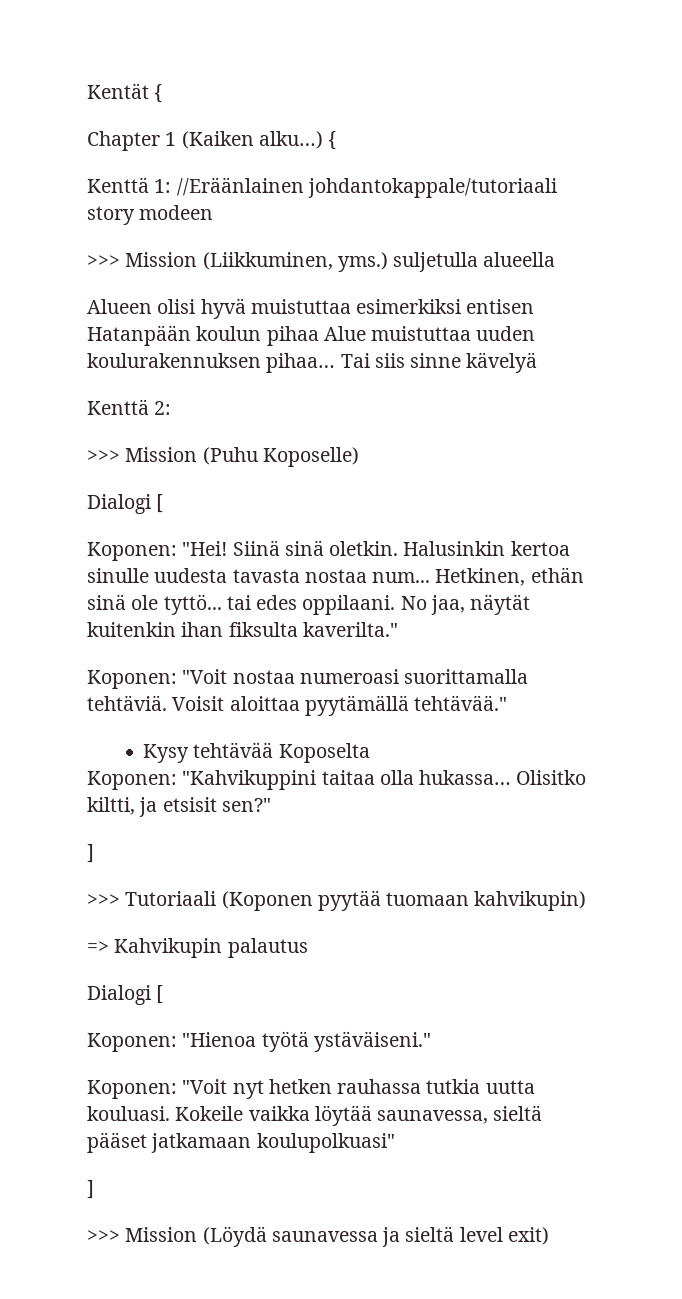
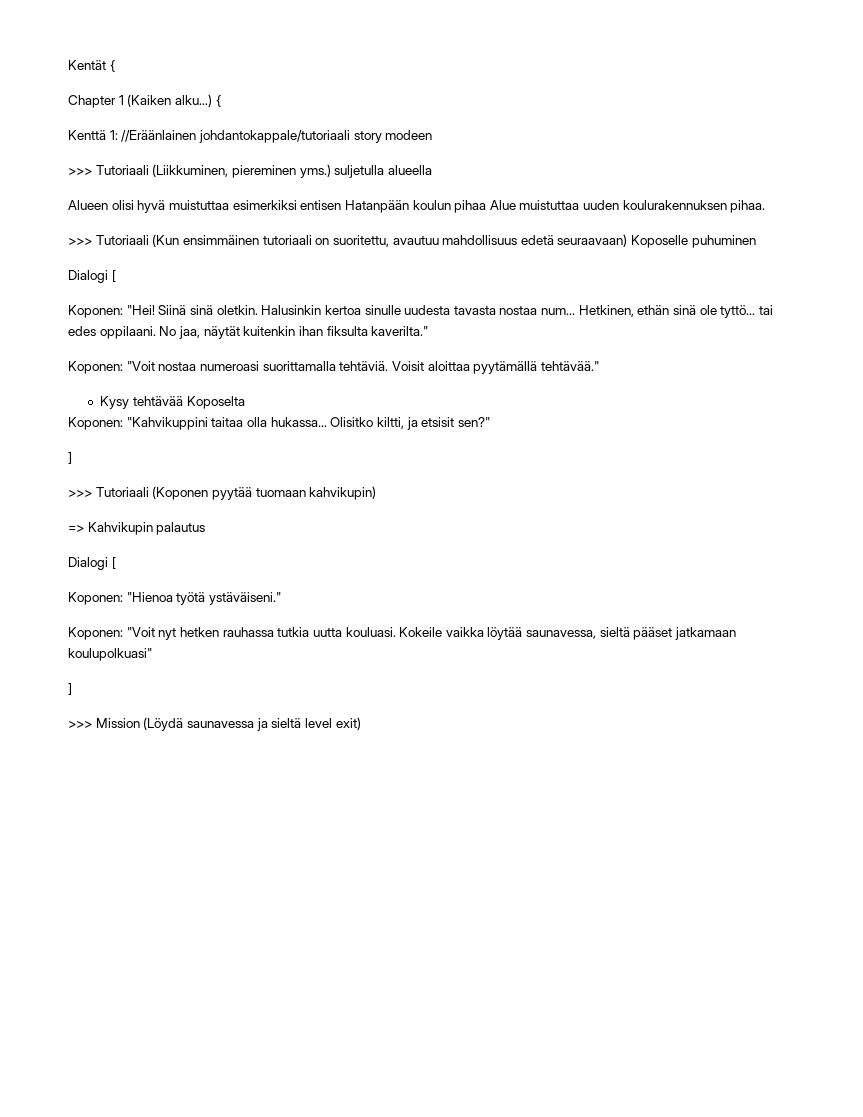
- >>> Mission (Liikkuminen, yms.) suljetulla alueella
+ >>> Tutoriaali (Liikkuminen, piereminen yms.) suljetulla alueella
- Alueen olisi hyvä muistuttaa esimerkiksi entisen Hatanpään koulun pihaa Alue muistuttaa uuden koulurakennuksen pihaa… Tai siis sinne kävelyä
- Kenttä 2:
- >>> Mission (Puhu Koposelle)
+ Alueen olisi hyvä muistuttaa esimerkiksi entisen Hatanpään koulun pihaa Alue muistuttaa uuden koulurakennuksen pihaa.
+ >>> Tutoriaali (Kun ensimmäinen tutoriaali on suoritettu, avautuu mahdollisuus edetä seuraavaan) Koposelle puhuminen

